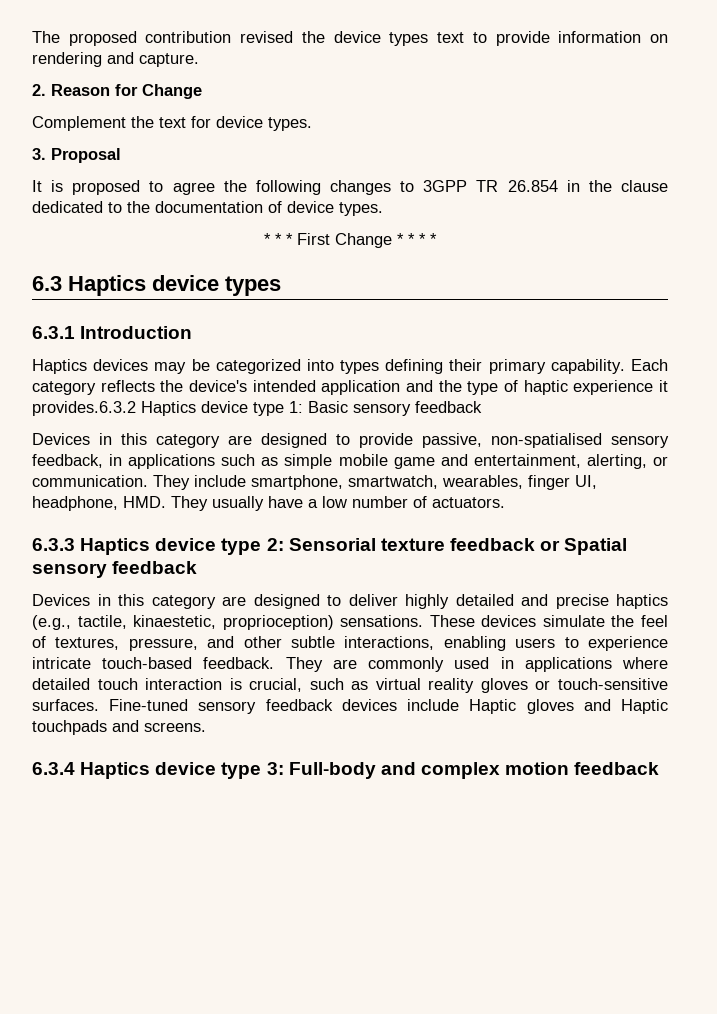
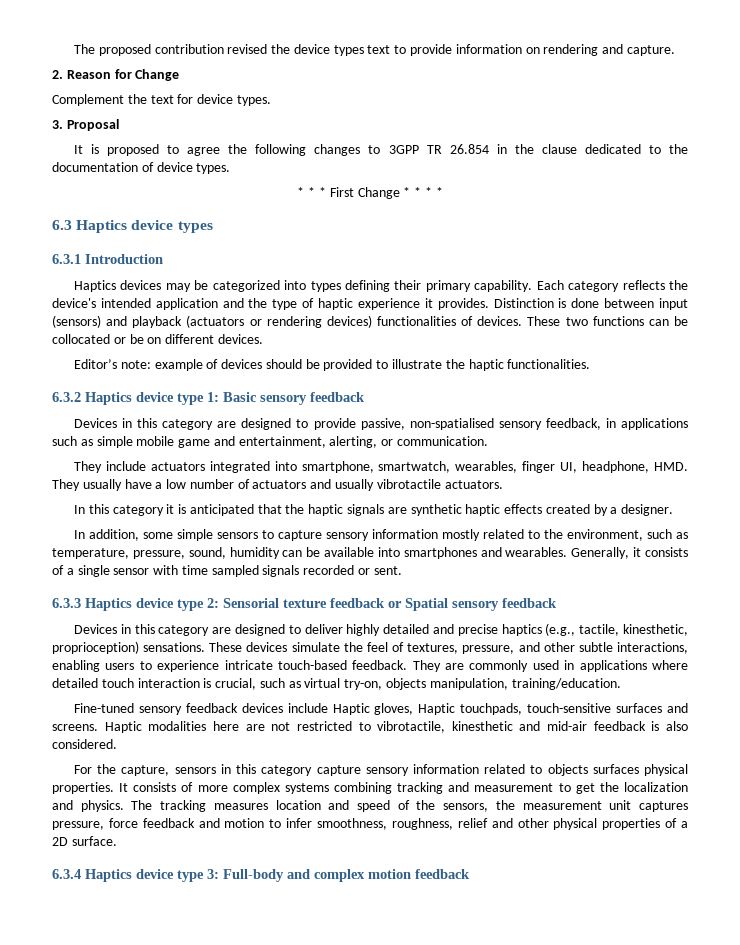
- Each category reflects the device's intended application and the type of haptic experience it provides.6.3.2 Haptics device type 1: Basic sensory feedback
+ Each category reflects the device's intended application and the type of haptic experience it provides. Distinction is done between input (sensors) and playback (actuators or rendering devices) functionalities of devices. These two functions can be collocated or be on different devices.
+ Editor’s note: example of devices should be provided to illustrate the haptic functionalities.
+ 6.3.2 Haptics device type 1: Basic sensory feedback
- Devices in this category are designed to provide passive, non-spatialised sensory feedback, in applications such as simple mobile game and entertainment, alerting, or communication. They include smartphone, smartwatch, wearables, finger UI, headphone, HMD. They usually have a low number of actuators.
+ Devices in this category are designed to provide passive, non-spatialised sensory feedback, in applications such as simple mobile game and entertainment, alerting, or communication.
+ They include actuators integrated into smartphone, smartwatch, wearables, finger UI, headphone, HMD. They usually have a low number of actuators and usually vibrotactile actuators.
+ In this category it is anticipated that the haptic signals are synthetic haptic effects created by a designer.
+ In addition, some simple sensors to capture sensory information mostly related to the environment, such as temperature, pressure, sound, humidity can be available into smartphones and wearables. Generally, it consists of a single sensor with time sampled signals recorded or sent.
- Devices in this category are designed to deliver highly detailed and precise haptics (e.g., tactile, kinaestetic, proprioception) sensations.
+ Devices in this category are designed to deliver highly detailed and precise haptics (e.g., tactile, kinesthetic, proprioception) sensations.
- They are commonly used in applications where detailed touch interaction is crucial, such as virtual reality gloves or touch-sensitive surfaces. Fine-tuned sensory feedback devices include Haptic gloves and Haptic touchpads and screens.
+ They are commonly used in applications where detailed touch interaction is crucial, such as virtual try-on, objects manipulation, training/education.
+ Fine-tuned sensory feedback devices include Haptic gloves, Haptic touchpads, touch-sensitive surfaces and screens. Haptic modalities here are not restricted to vibrotactile, kinesthetic and mid-air feedback is also considered.
+ For the capture, sensors in this category capture sensory information related to objects surfaces physical properties. It consists of more complex systems combining tracking and measurement to get the localization and physics. The tracking measures location and speed of the sensors, the measurement unit captures pressure, force feedback and motion to infer smoothness, roughness, relief and other physical properties of a 2D surface.

